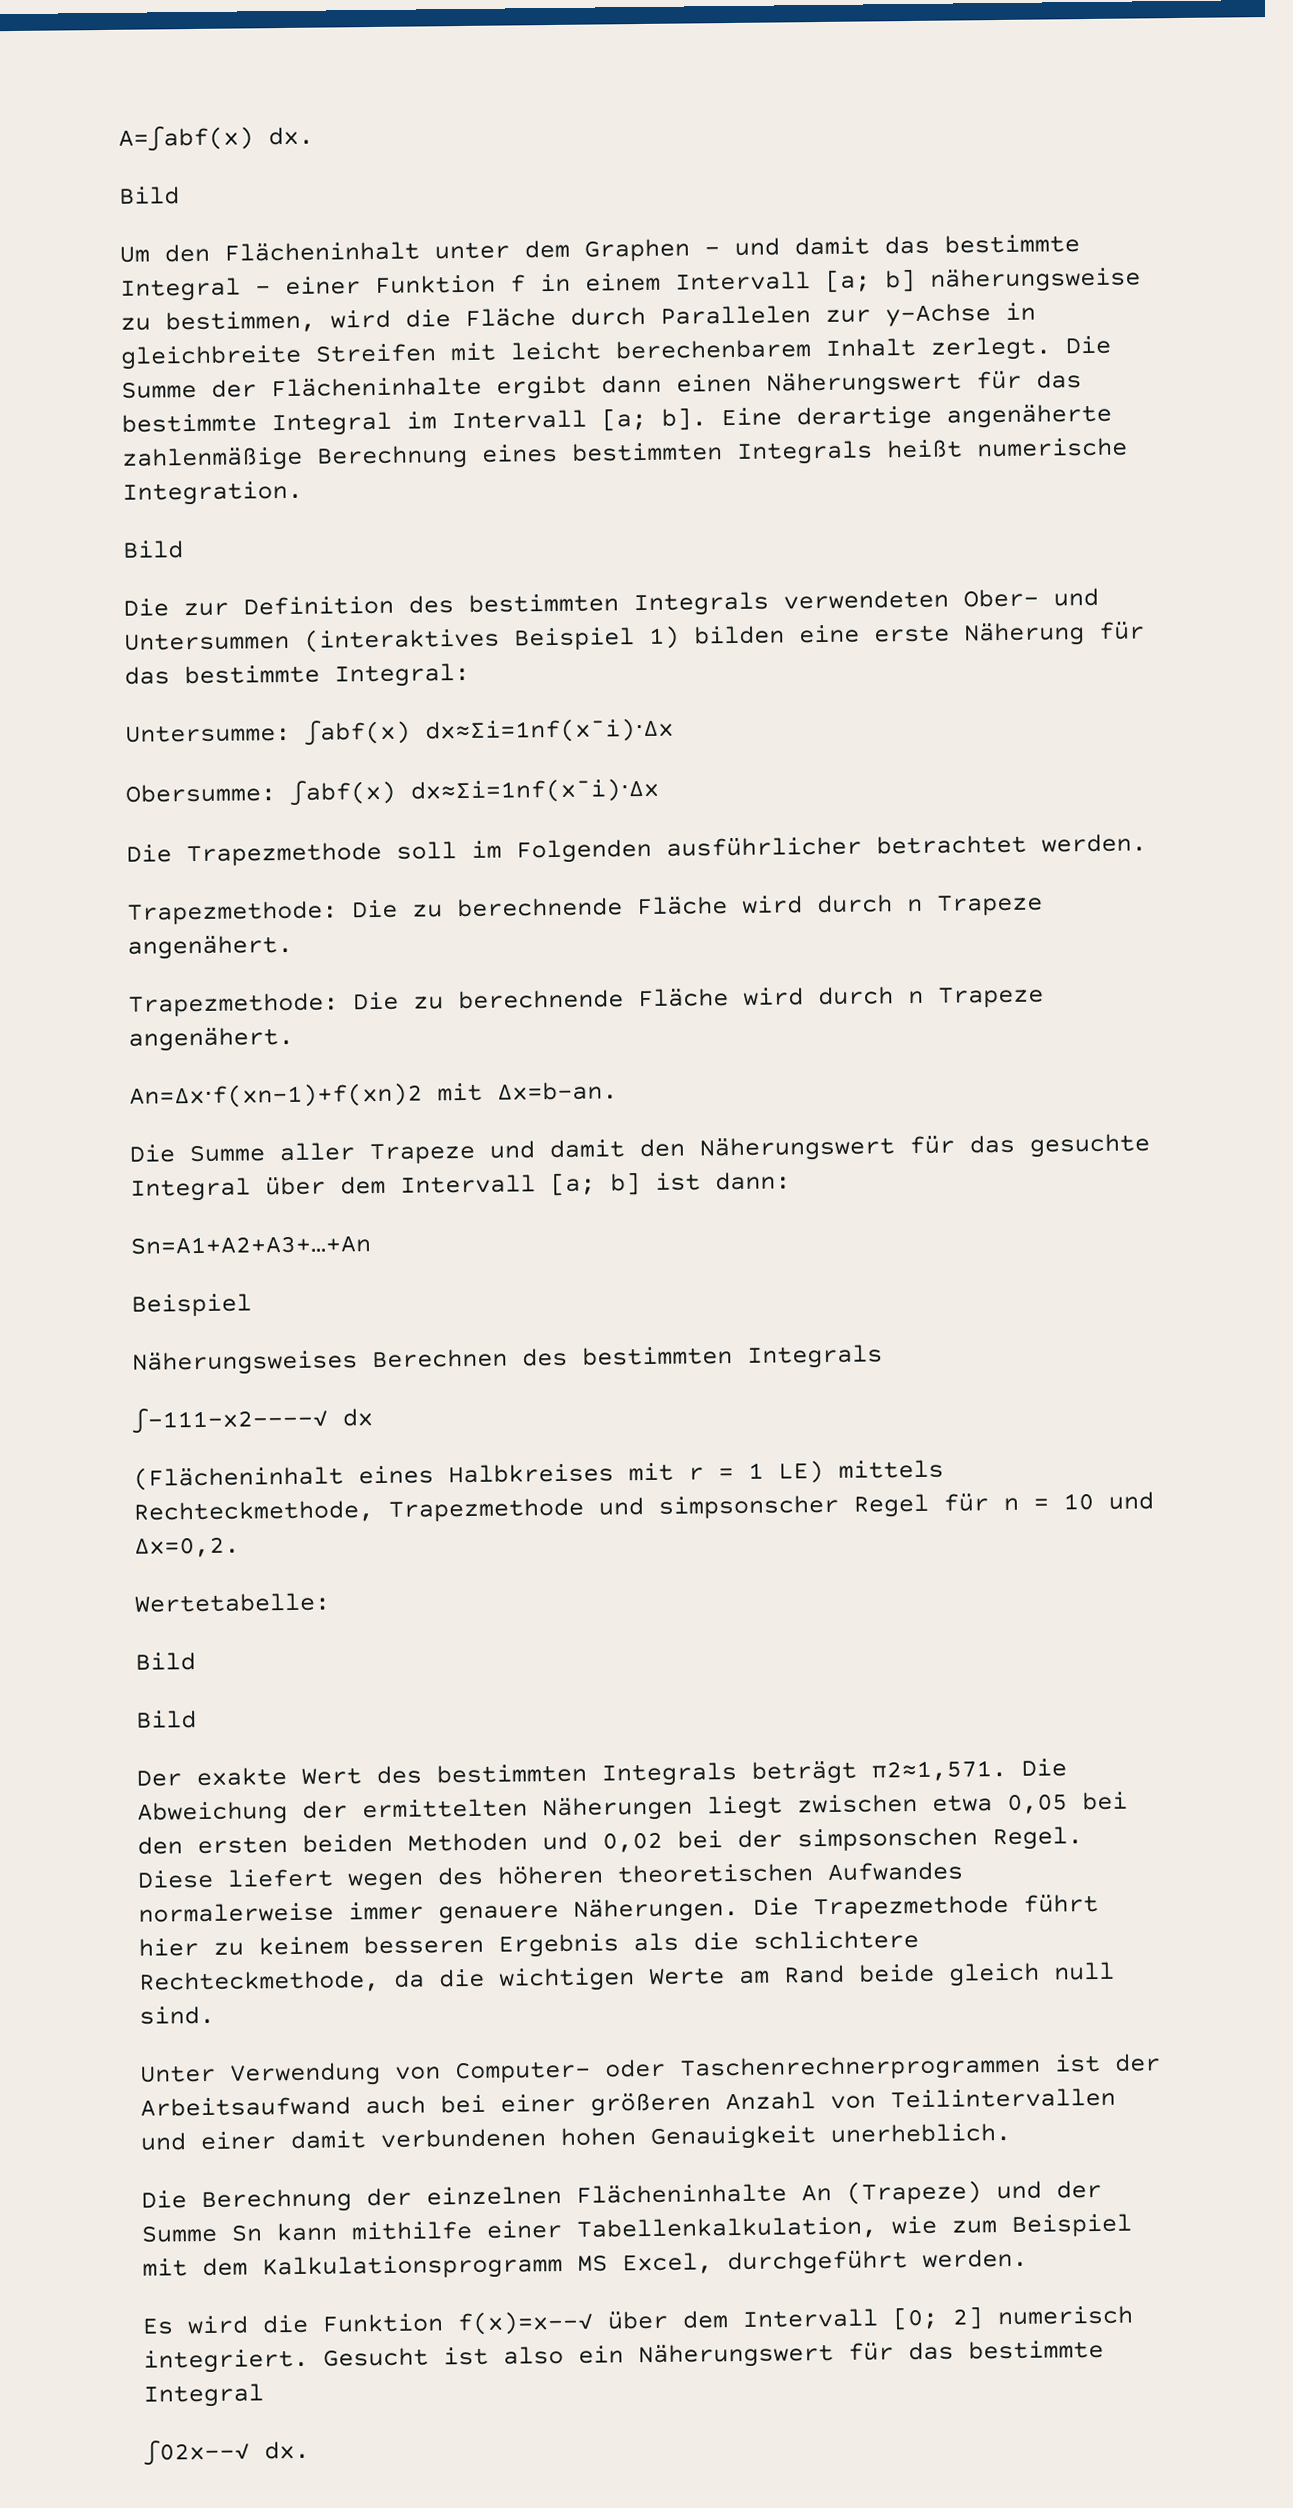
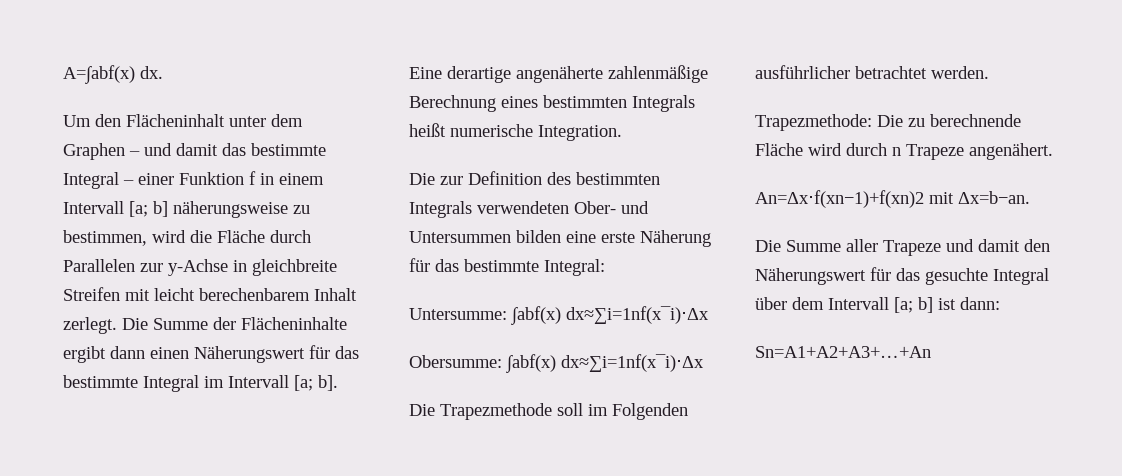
  A=∫abf(x) dx.
- Bild
  Eine derartige angenäherte zahlenmäßige Berechnung eines bestimmten Integrals heißt numerische Integration.
- Bild
- Die zur Definition des bestimmten Integrals verwendeten Ober- und Untersummen (interaktives Beispiel 1) bilden eine erste Näherung für das bestimmte Integral:
+ Die zur Definition des bestimmten Integrals verwendeten Ober- und Untersummen bilden eine erste Näherung für das bestimmte Integral:
  Die Trapezmethode soll im Folgenden ausführlicher betrachtet werden.
- Trapezmethode: Die zu berechnende Fläche wird durch n Trapeze angenähert.
  Sn=A1+A2+A3+…+An
- Beispiel
- Näherungsweises Berechnen des bestimmten Integrals
- ∫−111−x2−−−−√ dx
- (Flächeninhalt eines Halbkreises mit r = 1 LE) mittels Rechteckmethode, Trapezmethode und simpsonscher Regel für n = 10 und Δx=0,2.
- Wertetabelle:
- Bild
- Bild
- Der exakte Wert des bestimmten Integrals beträgt π2≈1,571. Die Abweichung der ermittelten Näherungen liegt zwischen etwa 0,05 bei den ersten beiden Methoden und 0,02 bei der simpsonschen Regel. Diese liefert wegen des höheren theoretischen Aufwandes normalerweise immer genauere Näherungen. Die Trapezmethode führt hier zu keinem besseren Ergebnis als die schlichtere Rechteckmethode, da die wichtigen Werte am Rand beide gleich null sind.
- Unter Verwendung von Computer- oder Taschenrechnerprogrammen ist der Arbeitsaufwand auch bei einer größeren Anzahl von Teilintervallen und einer damit verbundenen hohen Genauigkeit unerheblich.
- Die Berechnung der einzelnen Flächeninhalte An (Trapeze) und der Summe Sn kann mithilfe einer Tabellenkalkulation, wie zum Beispiel mit dem Kalkulationsprogramm MS Excel, durchgeführt werden.
- Es wird die Funktion f(x)=x−−√ über dem Intervall [0; 2] numerisch integriert. Gesucht ist also ein Näherungswert für das bestimmte Integral
- ∫02x−−√ dx.

